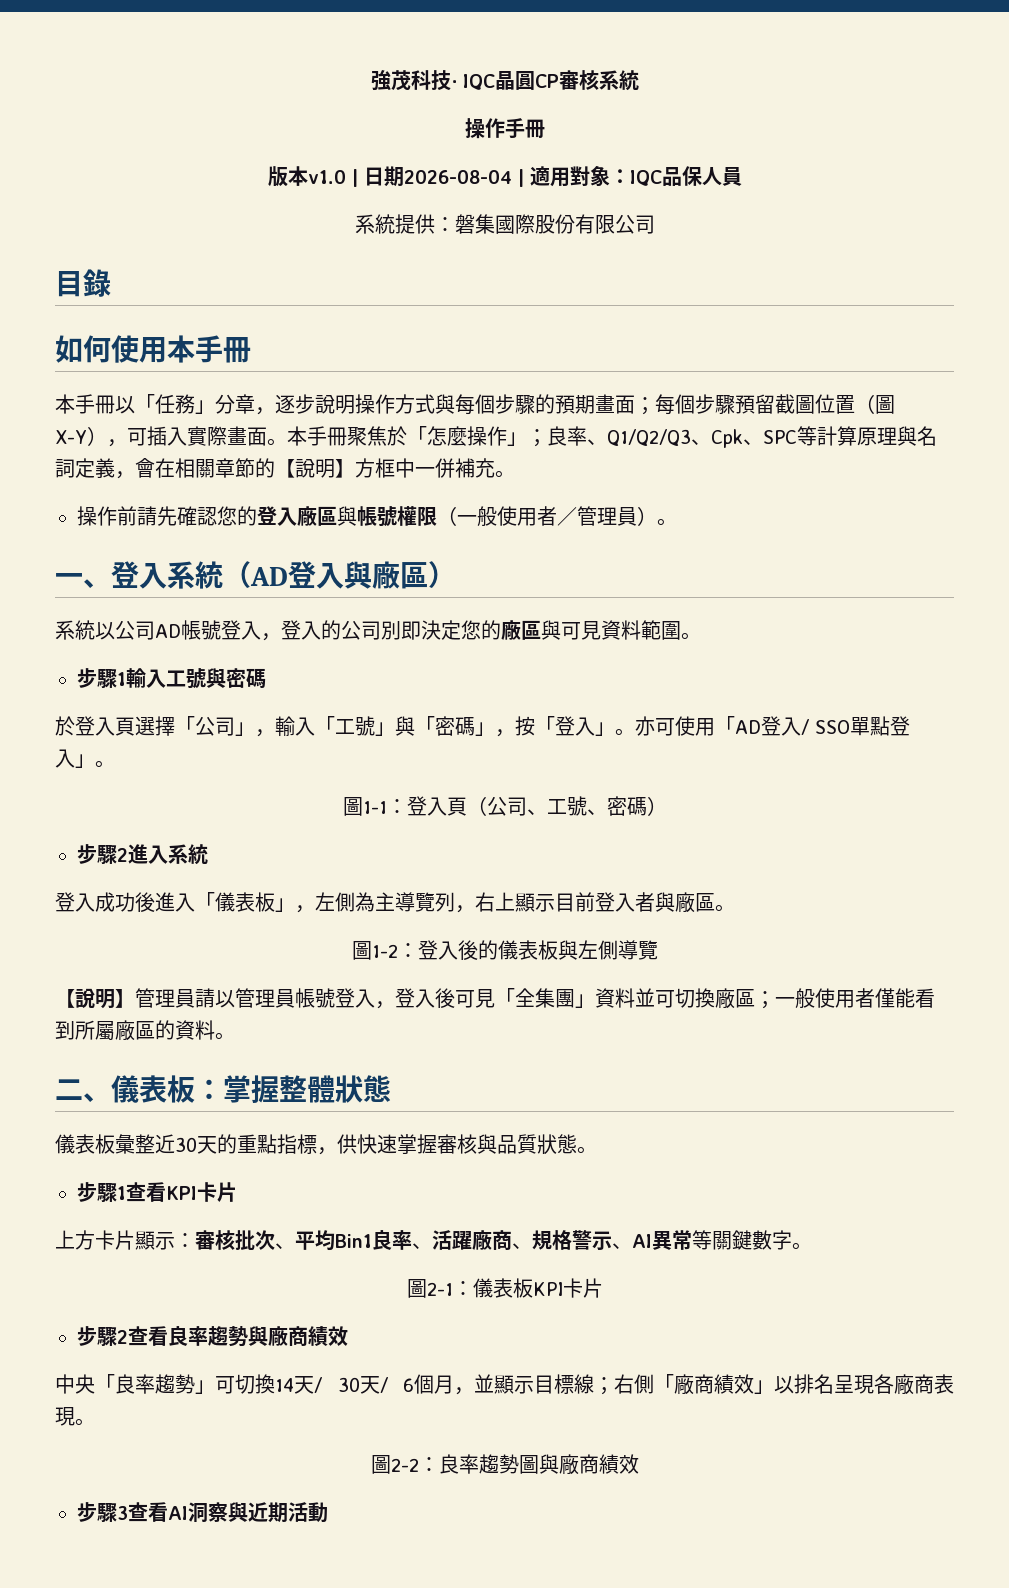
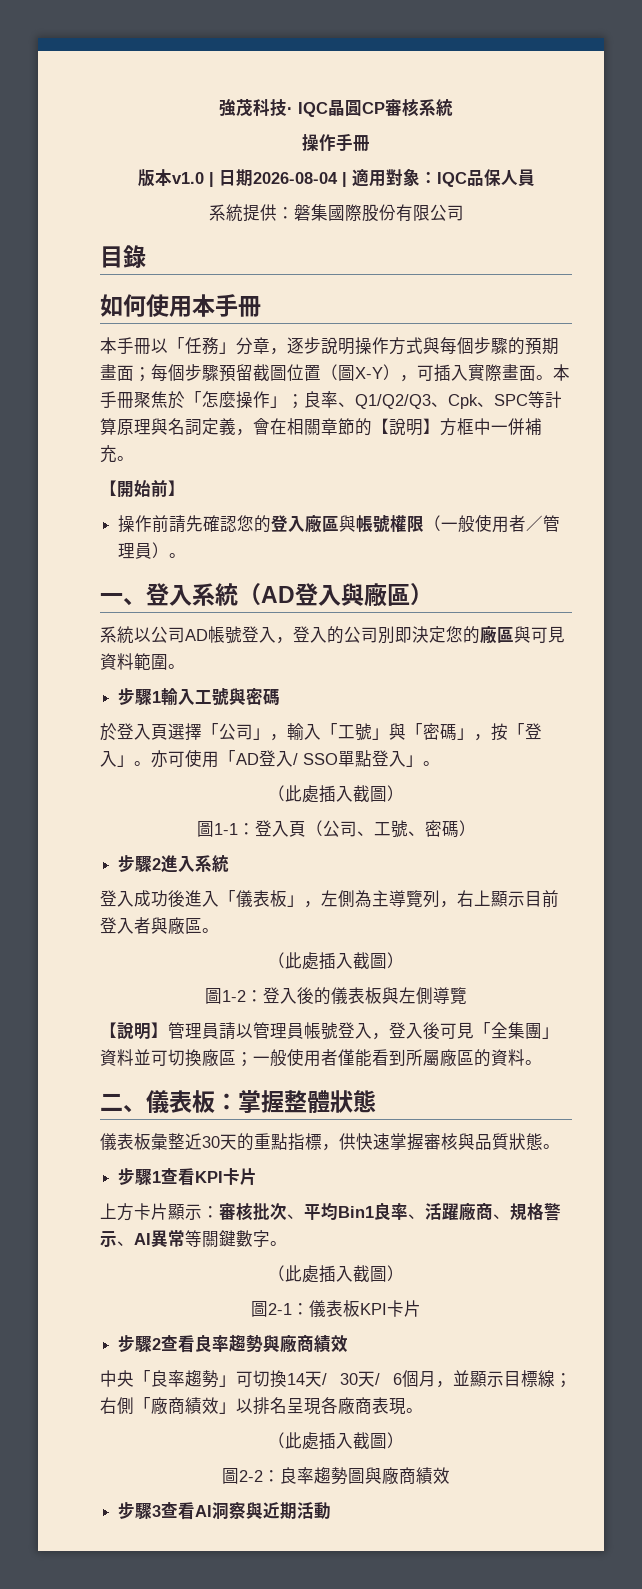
+ 【開始前】
  亦可使用「AD登入/ SSO單點登入」。
+ （此處插入截圖）
  登入成功後進入「儀表板」，左側為主導覽列，右上顯示目前登入者與廠區。
+ （此處插入截圖）
  上方卡片顯示：審核批次、平均Bin1良率、活躍廠商、規格警示、AI異常等關鍵數字。
+ （此處插入截圖）
  中央「良率趨勢」可切換14天/ 30天/ 6個月，並顯示目標線；右側「廠商績效」以排名呈現各廠商表現。
+ （此處插入截圖）

